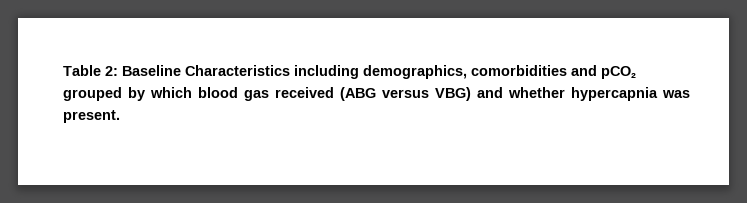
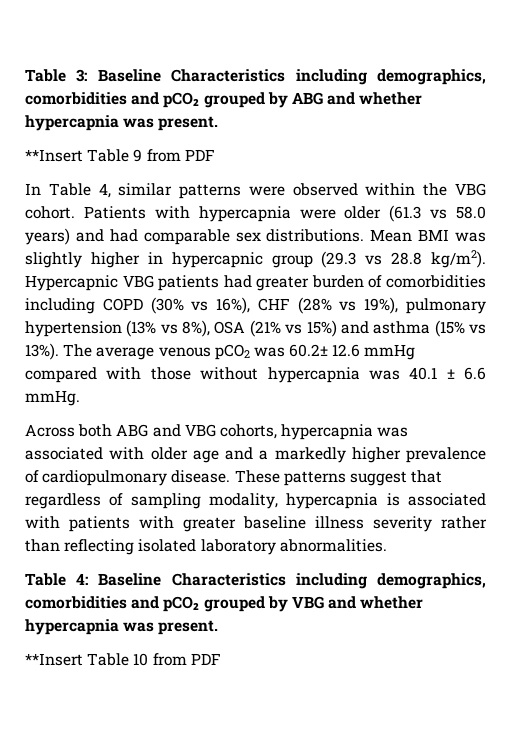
- Table 2: Baseline Characteristics including demographics, comorbidities and pCO₂ grouped by which blood gas received (ABG versus VBG) and whether hypercapnia was present.
+ Table 3: Baseline Characteristics including demographics, comorbidities and pCO₂ grouped by ABG and whether hypercapnia was present.
+ **Insert Table 9 from PDF
+ In Table 4, similar patterns were observed within the VBG cohort. Patients with hypercapnia were older (61.3 vs 58.0 years) and had comparable sex distributions. Mean BMI was slightly higher in hypercapnic group (29.3 vs 28.8 kg/m2). Hypercapnic VBG patients had greater burden of comorbidities including COPD (30% vs 16%), CHF (28% vs 19%), pulmonary hypertension (13% vs 8%), OSA (21% vs 15%) and asthma (15% vs 13%). The average venous pCO2 was 60.2± 12.6 mmHg compared with those without hypercapnia was 40.1 ± 6.6 mmHg.
+ Across both ABG and VBG cohorts, hypercapnia was associated with older age and a markedly higher prevalence of cardiopulmonary disease. These patterns suggest that regardless of sampling modality, hypercapnia is associated with patients with greater baseline illness severity rather than reflecting isolated laboratory abnormalities.
+ Table 4: Baseline Characteristics including demographics, comorbidities and pCO₂ grouped by VBG and whether hypercapnia was present.
+ **Insert Table 10 from PDF

